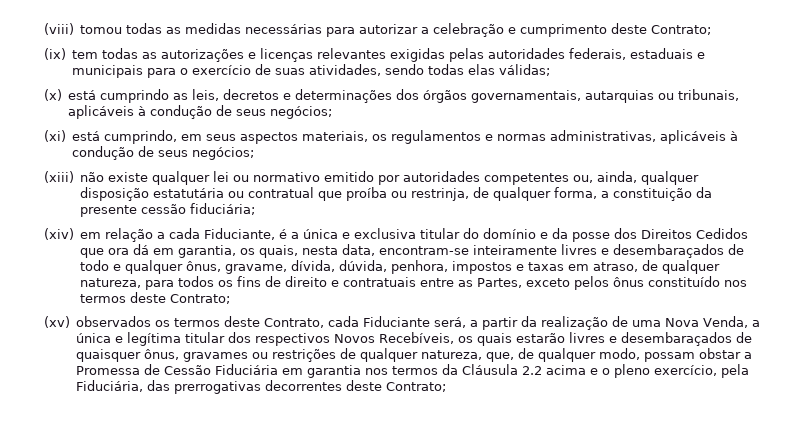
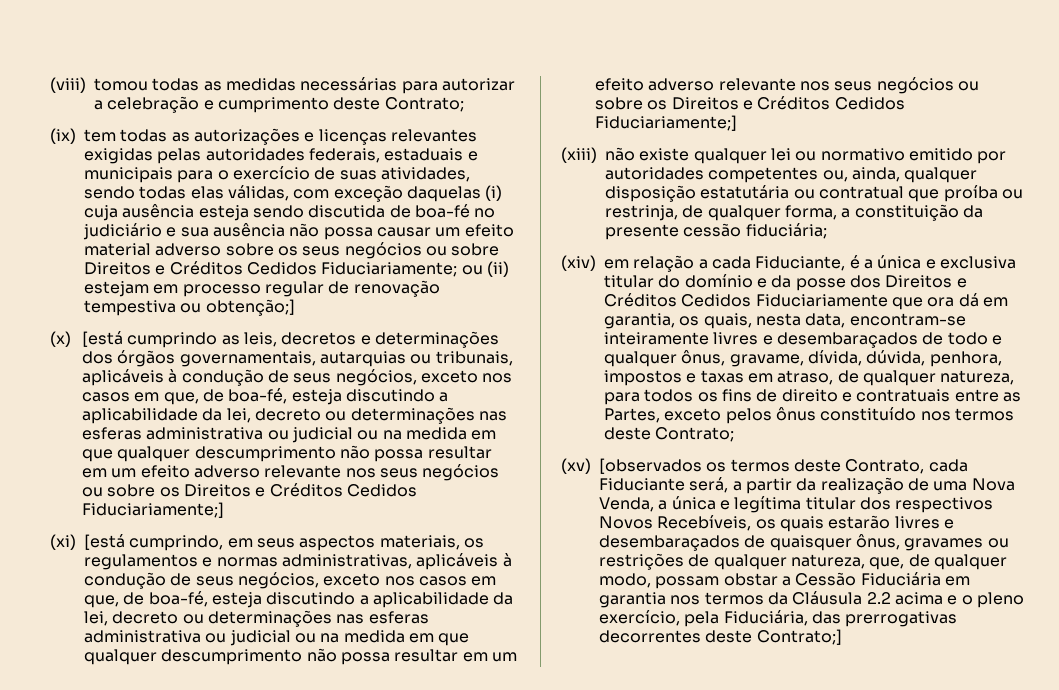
- (ix) tem todas as autorizações e licenças relevantes exigidas pelas autoridades federais, estaduais e municipais para o exercício de suas atividades, sendo todas elas válidas;
+ (ix) tem todas as autorizações e licenças relevantes exigidas pelas autoridades federais, estaduais e municipais para o exercício de suas atividades, sendo todas elas válidas, com exceção daquelas (i) cuja ausência esteja sendo discutida de boa-fé no judiciário e sua ausência não possa causar um efeito material adverso sobre os seus negócios ou sobre Direitos e Créditos Cedidos Fiduciariamente; ou (ii) estejam em processo regular de renovação tempestiva ou obtenção;]
- (x) está cumprindo as leis, decretos e determinações dos órgãos governamentais, autarquias ou tribunais, aplicáveis à condução de seus negócios;
+ (x) [está cumprindo as leis, decretos e determinações dos órgãos governamentais, autarquias ou tribunais, aplicáveis à condução de seus negócios, exceto nos casos em que, de boa-fé, esteja discutindo a aplicabilidade da lei, decreto ou determinações nas esferas administrativa ou judicial ou na medida em que qualquer descumprimento não possa resultar em um efeito adverso relevante nos seus negócios ou sobre os Direitos e Créditos Cedidos Fiduciariamente;]
- (xi) está cumprindo, em seus aspectos materiais, os regulamentos e normas administrativas, aplicáveis à condução de seus negócios;
+ (xi) [está cumprindo, em seus aspectos materiais, os regulamentos e normas administrativas, aplicáveis à condução de seus negócios, exceto nos casos em que, de boa-fé, esteja discutindo a aplicabilidade da lei, decreto ou determinações nas esferas administrativa ou judicial ou na medida em que qualquer descumprimento não possa resultar em um efeito adverso relevante nos seus negócios ou sobre os Direitos e Créditos Cedidos Fiduciariamente;]
- (xiv) em relação a cada Fiduciante, é a única e exclusiva titular do domínio e da posse dos Direitos Cedidos que ora dá em garantia, os quais, nesta data, encontram-se inteiramente livres e desembaraçados de todo e qualquer ônus, gravame, dívida, dúvida, penhora, impostos e taxas em atraso, de qualquer natureza, para todos os fins de direito e contratuais entre as Partes, exceto pelos ônus constituído nos termos deste Contrato;
+ (xiv) em relação a cada Fiduciante, é a única e exclusiva titular do domínio e da posse dos Direitos e Créditos Cedidos Fiduciariamente que ora dá em garantia, os quais, nesta data, encontram-se inteiramente livres e desembaraçados de todo e qualquer ônus, gravame, dívida, dúvida, penhora, impostos e taxas em atraso, de qualquer natureza, para todos os fins de direito e contratuais entre as Partes, exceto pelos ônus constituído nos termos deste Contrato;
- (xv) observados os termos deste Contrato, cada Fiduciante será, a partir da realização de uma Nova Venda, a única e legítima titular dos respectivos Novos Recebíveis, os quais estarão livres e desembaraçados de quaisquer ônus, gravames ou restrições de qualquer natureza, que, de qualquer modo, possam obstar a Promessa de Cessão Fiduciária em garantia nos termos da Cláusula 2.2 acima e o pleno exercício, pela Fiduciária, das prerrogativas decorrentes deste Contrato;
+ (xv) [observados os termos deste Contrato, cada Fiduciante será, a partir da realização de uma Nova Venda, a única e legítima titular dos respectivos Novos Recebíveis, os quais estarão livres e desembaraçados de quaisquer ônus, gravames ou restrições de qualquer natureza, que, de qualquer modo, possam obstar a Cessão Fiduciária em garantia nos termos da Cláusula 2.2 acima e o pleno exercício, pela Fiduciária, das prerrogativas decorrentes deste Contrato;]

